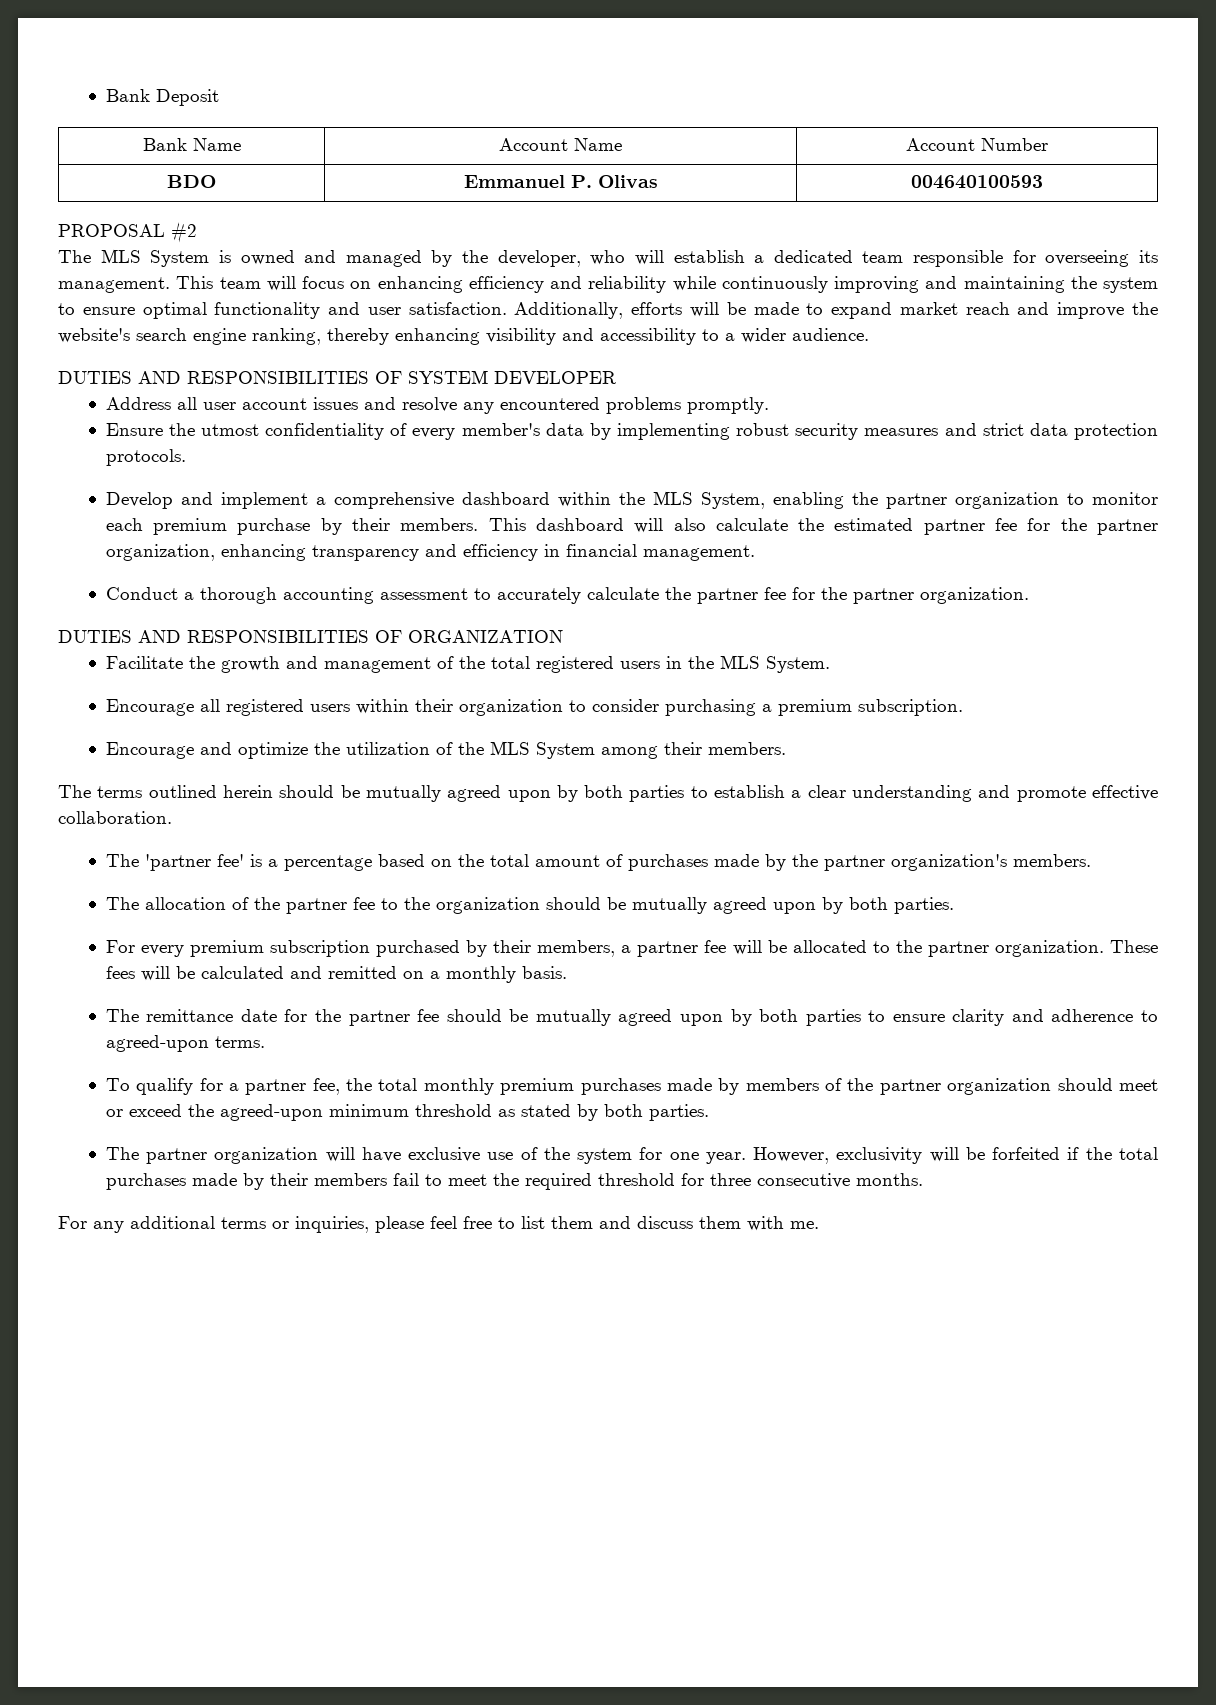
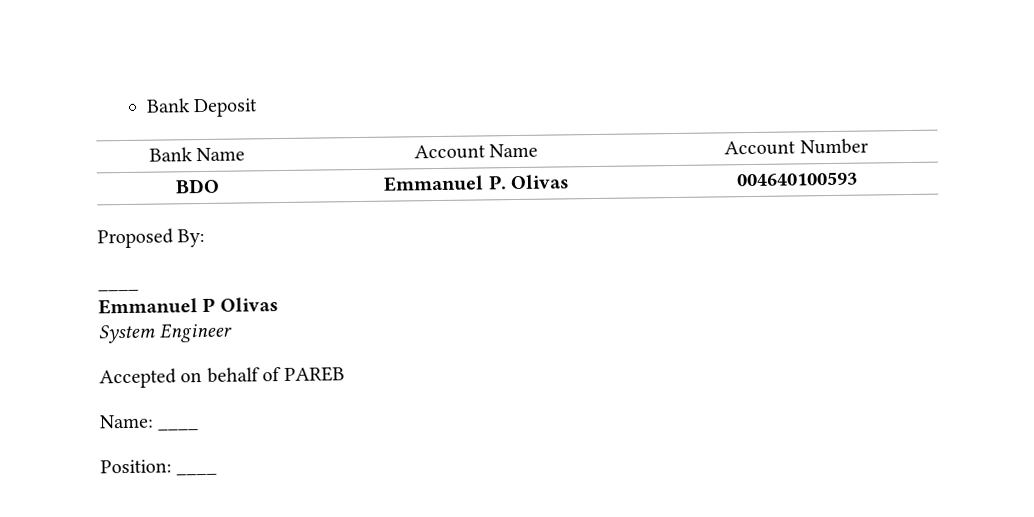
- PROPOSAL #2
- The MLS System is owned and managed by the developer, who will establish a dedicated team responsible for overseeing its management. This team will focus on enhancing efficiency and reliability while continuously improving and maintaining the system to ensure optimal functionality and user satisfaction. Additionally, efforts will be made to expand market reach and improve the website's search engine ranking, thereby enhancing visibility and accessibility to a wider audience.
- DUTIES AND RESPONSIBILITIES OF SYSTEM DEVELOPER
- Address all user account issues and resolve any encountered problems promptly.
- Ensure the utmost confidentiality of every member's data by implementing robust security measures and strict data protection protocols.
- Develop and implement a comprehensive dashboard within the MLS System, enabling the partner organization to monitor each premium purchase by their members. This dashboard will also calculate the estimated partner fee for the partner organization, enhancing transparency and efficiency in financial management.
- Conduct a thorough accounting assessment to accurately calculate the partner fee for the partner organization.
- DUTIES AND RESPONSIBILITIES OF ORGANIZATION
- Facilitate the growth and management of the total registered users in the MLS System.
- Encourage all registered users within their organization to consider purchasing a premium subscription.
- Encourage and optimize the utilization of the MLS System among their members.
- The terms outlined herein should be mutually agreed upon by both parties to establish a clear understanding and promote effective collaboration.
- The 'partner fee' is a percentage based on the total amount of purchases made by the partner organization's members.
- The allocation of the partner fee to the organization should be mutually agreed upon by both parties.
- For every premium subscription purchased by their members, a partner fee will be allocated to the partner organization. These fees will be calculated and remitted on a monthly basis.
- The remittance date for the partner fee should be mutually agreed upon by both parties to ensure clarity and adherence to agreed-upon terms.
- To qualify for a partner fee, the total monthly premium purchases made by members of the partner organization should meet or exceed the agreed-upon minimum threshold as stated by both parties.
- The partner organization will have exclusive use of the system for one year. However, exclusivity will be forfeited if the total purchases made by their members fail to meet the required threshold for three consecutive months.
- For any additional terms or inquiries, please feel free to list them and discuss them with me.
+ Proposed By:
+ ____
+ Emmanuel P Olivas
+ System Engineer
+ Accepted on behalf of PAREB
+ Name: ____
+ Position: ____

